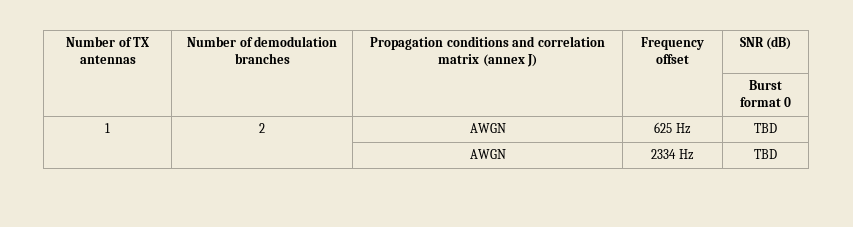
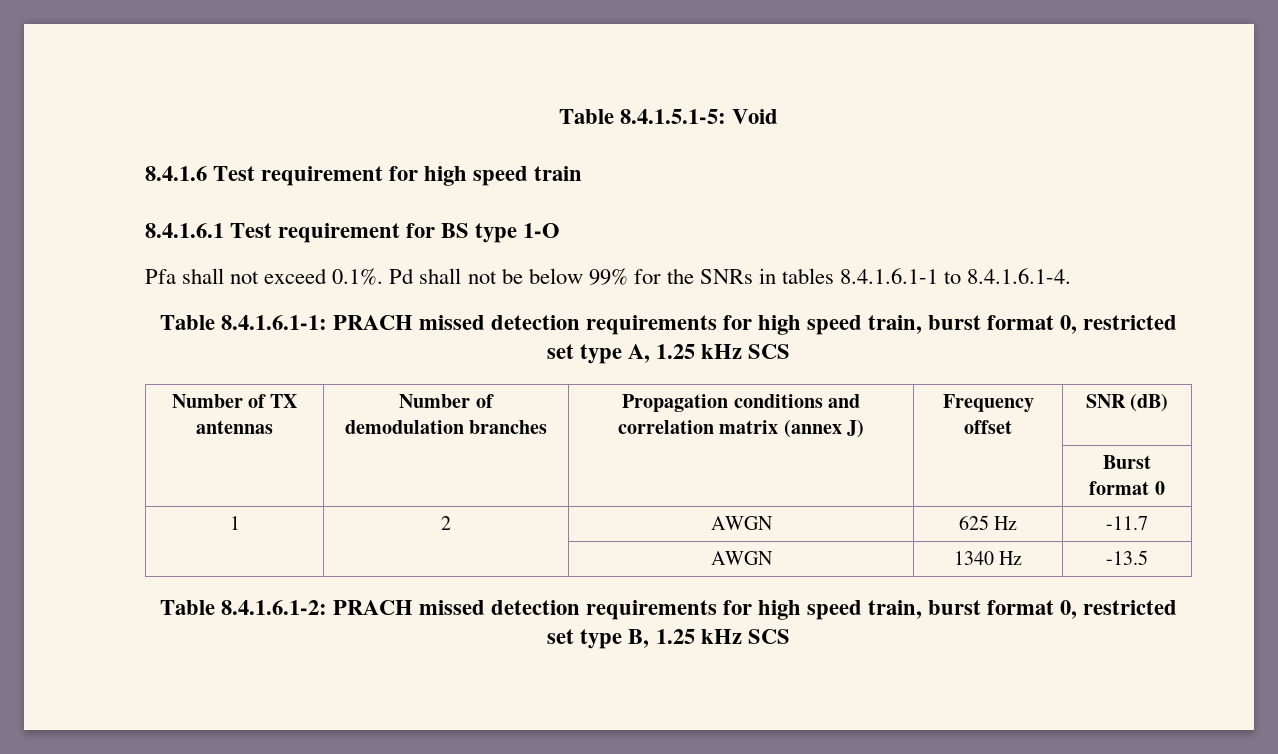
+ Table 8.4.1.5.1-5: Void
+ 8.4.1.6 Test requirement for high speed train
+ 8.4.1.6.1 Test requirement for BS type 1-O
+ Pfa shall not exceed 0.1%. Pd shall not be below 99% for the SNRs in tables 8.4.1.6.1-1 to 8.4.1.6.1-4.
+ Table 8.4.1.6.1-1: PRACH missed detection requirements for high speed train, burst format 0, restricted set type A, 1.25 kHz SCS
- 1 | 2 | AWGN | 625 Hz | TBD
- | | AWGN | 2334 Hz | TBD
+ 1 | 2 | AWGN | 625 Hz | -11.7
+ | | AWGN | 1340 Hz | -13.5
+ Table 8.4.1.6.1-2: PRACH missed detection requirements for high speed train, burst format 0, restricted set type B, 1.25 kHz SCS

